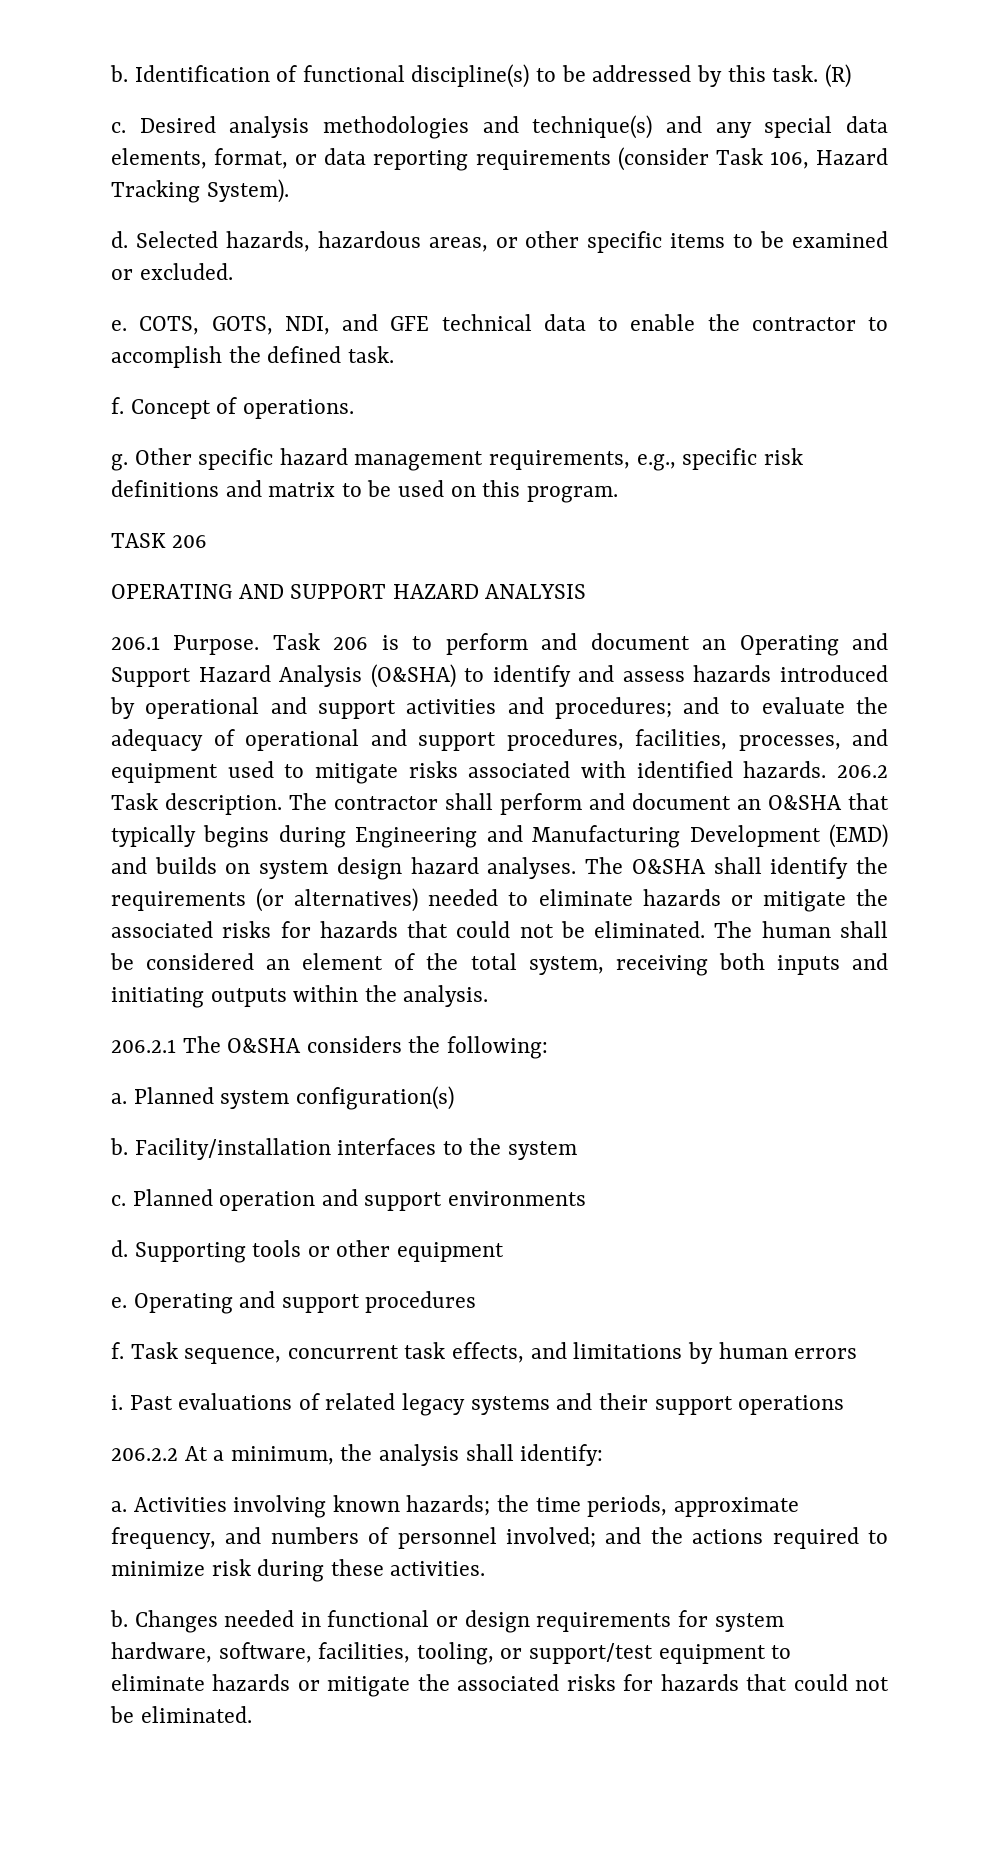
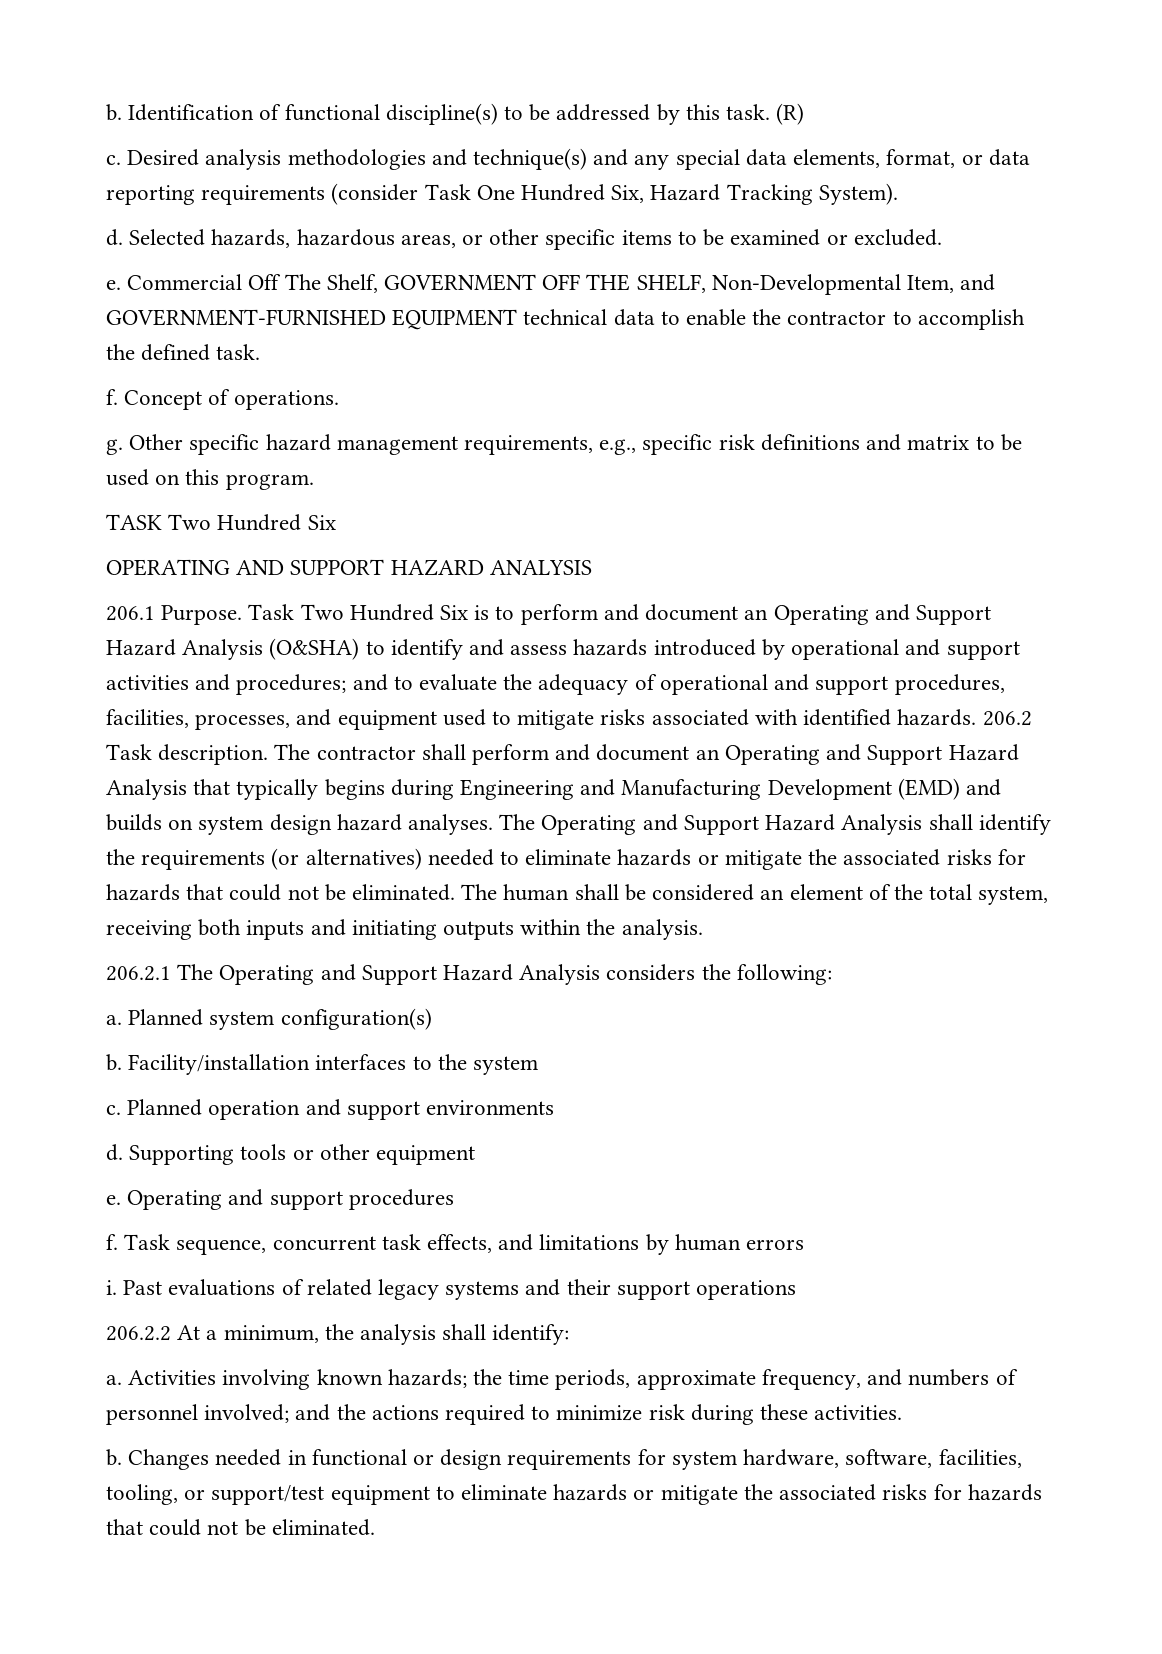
- Desired analysis methodologies and technique(s) and any special data elements, format, or data reporting requirements (consider Task 106, Hazard Tracking System).
+ Desired analysis methodologies and technique(s) and any special data elements, format, or data reporting requirements (consider Task One Hundred Six, Hazard Tracking System).
- COTS, GOTS, NDI, and GFE technical data to enable the contractor to accomplish the defined task.
+ Commercial Off The Shelf, GOVERNMENT OFF THE SHELF, Non-Developmental Item, and GOVERNMENT-FURNISHED EQUIPMENT technical data to enable the contractor to accomplish the defined task.
- TASK 206
+ TASK Two Hundred Six
- Task 206 is to perform and document an Operating and Support Hazard Analysis (O&SHA) to identify and assess hazards introduced by operational and support activities and procedures; and to evaluate the adequacy of operational and support procedures, facilities, processes, and equipment used to mitigate risks associated with identified hazards.
+ Task Two Hundred Six is to perform and document an Operating and Support Hazard Analysis (O&SHA) to identify and assess hazards introduced by operational and support activities and procedures; and to evaluate the adequacy of operational and support procedures, facilities, processes, and equipment used to mitigate risks associated with identified hazards.
- The contractor shall perform and document an O&SHA that typically begins during Engineering and Manufacturing Development (EMD) and builds on system design hazard analyses.
+ The contractor shall perform and document an Operating and Support Hazard Analysis that typically begins during Engineering and Manufacturing Development (EMD) and builds on system design hazard analyses.
- The O&SHA shall identify the requirements (or alternatives) needed to eliminate hazards or mitigate the associated risks for hazards that could not be eliminated.
+ The Operating and Support Hazard Analysis shall identify the requirements (or alternatives) needed to eliminate hazards or mitigate the associated risks for hazards that could not be eliminated.
- 206.2.1 The O&SHA considers the following:
+ 206.2.1 The Operating and Support Hazard Analysis considers the following:

